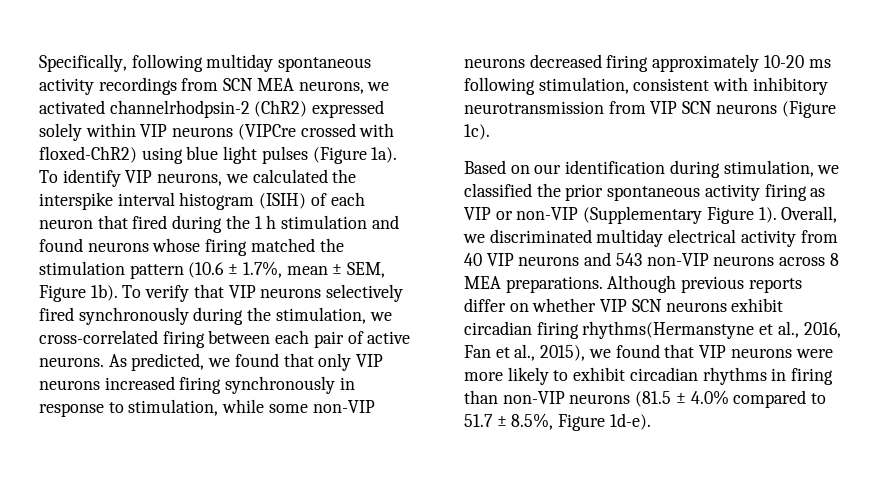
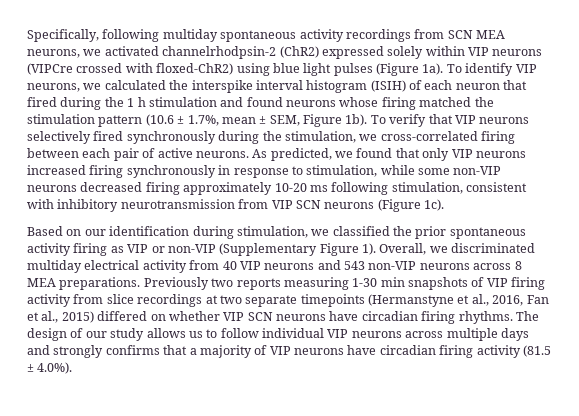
- Although previous reports differ on whether VIP SCN neurons exhibit circadian firing rhythms(Hermanstyne et al., 2016, Fan et al., 2015), we found that VIP neurons were more likely to exhibit circadian rhythms in firing than non-VIP neurons (81.5 ± 4.0% compared to 51.7 ± 8.5%, Figure 1d-e).
+ Previously two reports measuring 1-30 min snapshots of VIP firing activity from slice recordings at two separate timepoints (Hermanstyne et al., 2016, Fan et al., 2015) differed on whether VIP SCN neurons have circadian firing rhythms. The design of our study allows us to follow individual VIP neurons across multiple days and strongly confirms that a majority of VIP neurons have circadian firing activity (81.5 ± 4.0%).

